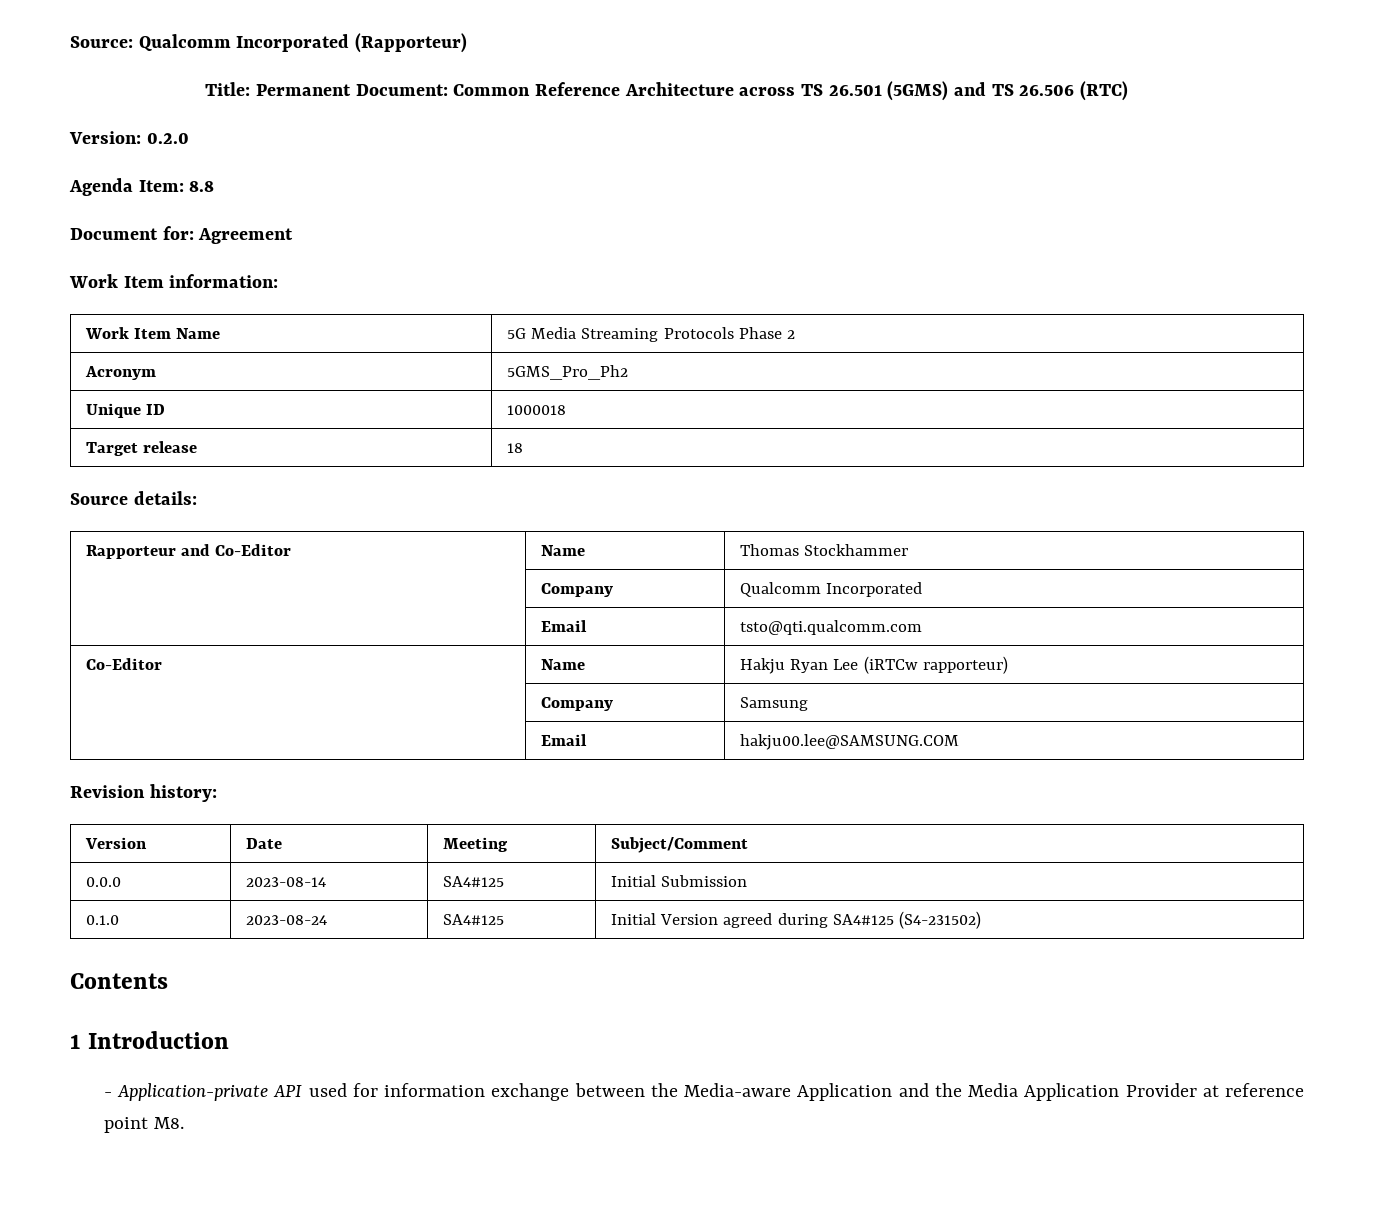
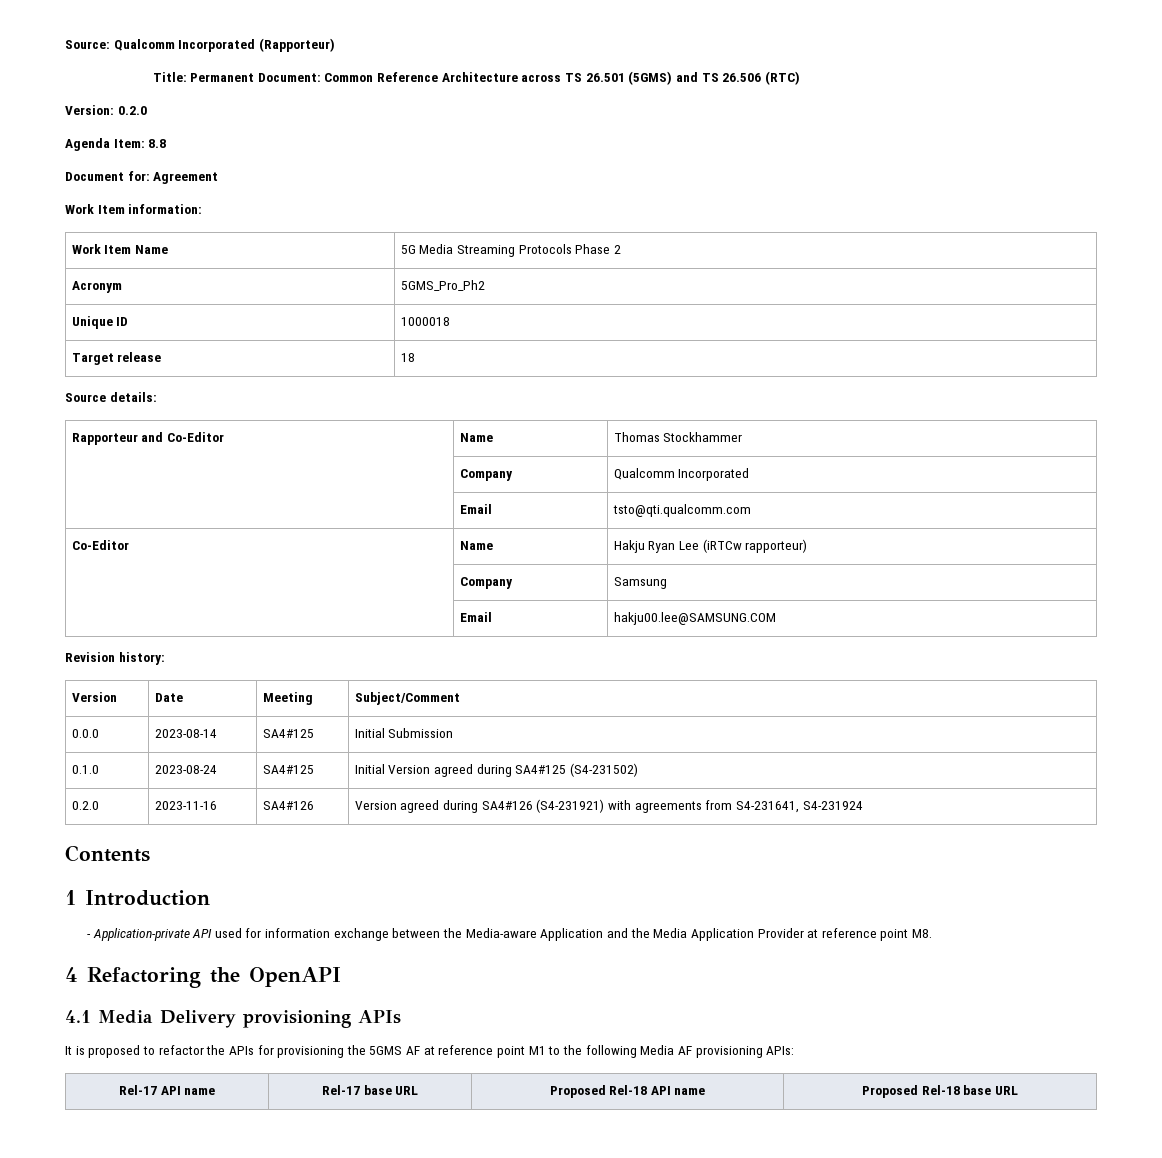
+ 0.2.0 | 2023-11-16 | SA4#126 | Version agreed during SA4#126 (S4-231921) with agreements from S4-231641, S4-231924
+ 4 Refactoring the OpenAPI
+ 4.1 Media Delivery provisioning APIs
+ It is proposed to refactor the APIs for provisioning the 5GMS AF at reference point M1 to the following Media AF provisioning APIs:
+ Rel-17 API name | Rel-17 base URL | Proposed Rel-18 API name | Proposed Rel-18 base URL

